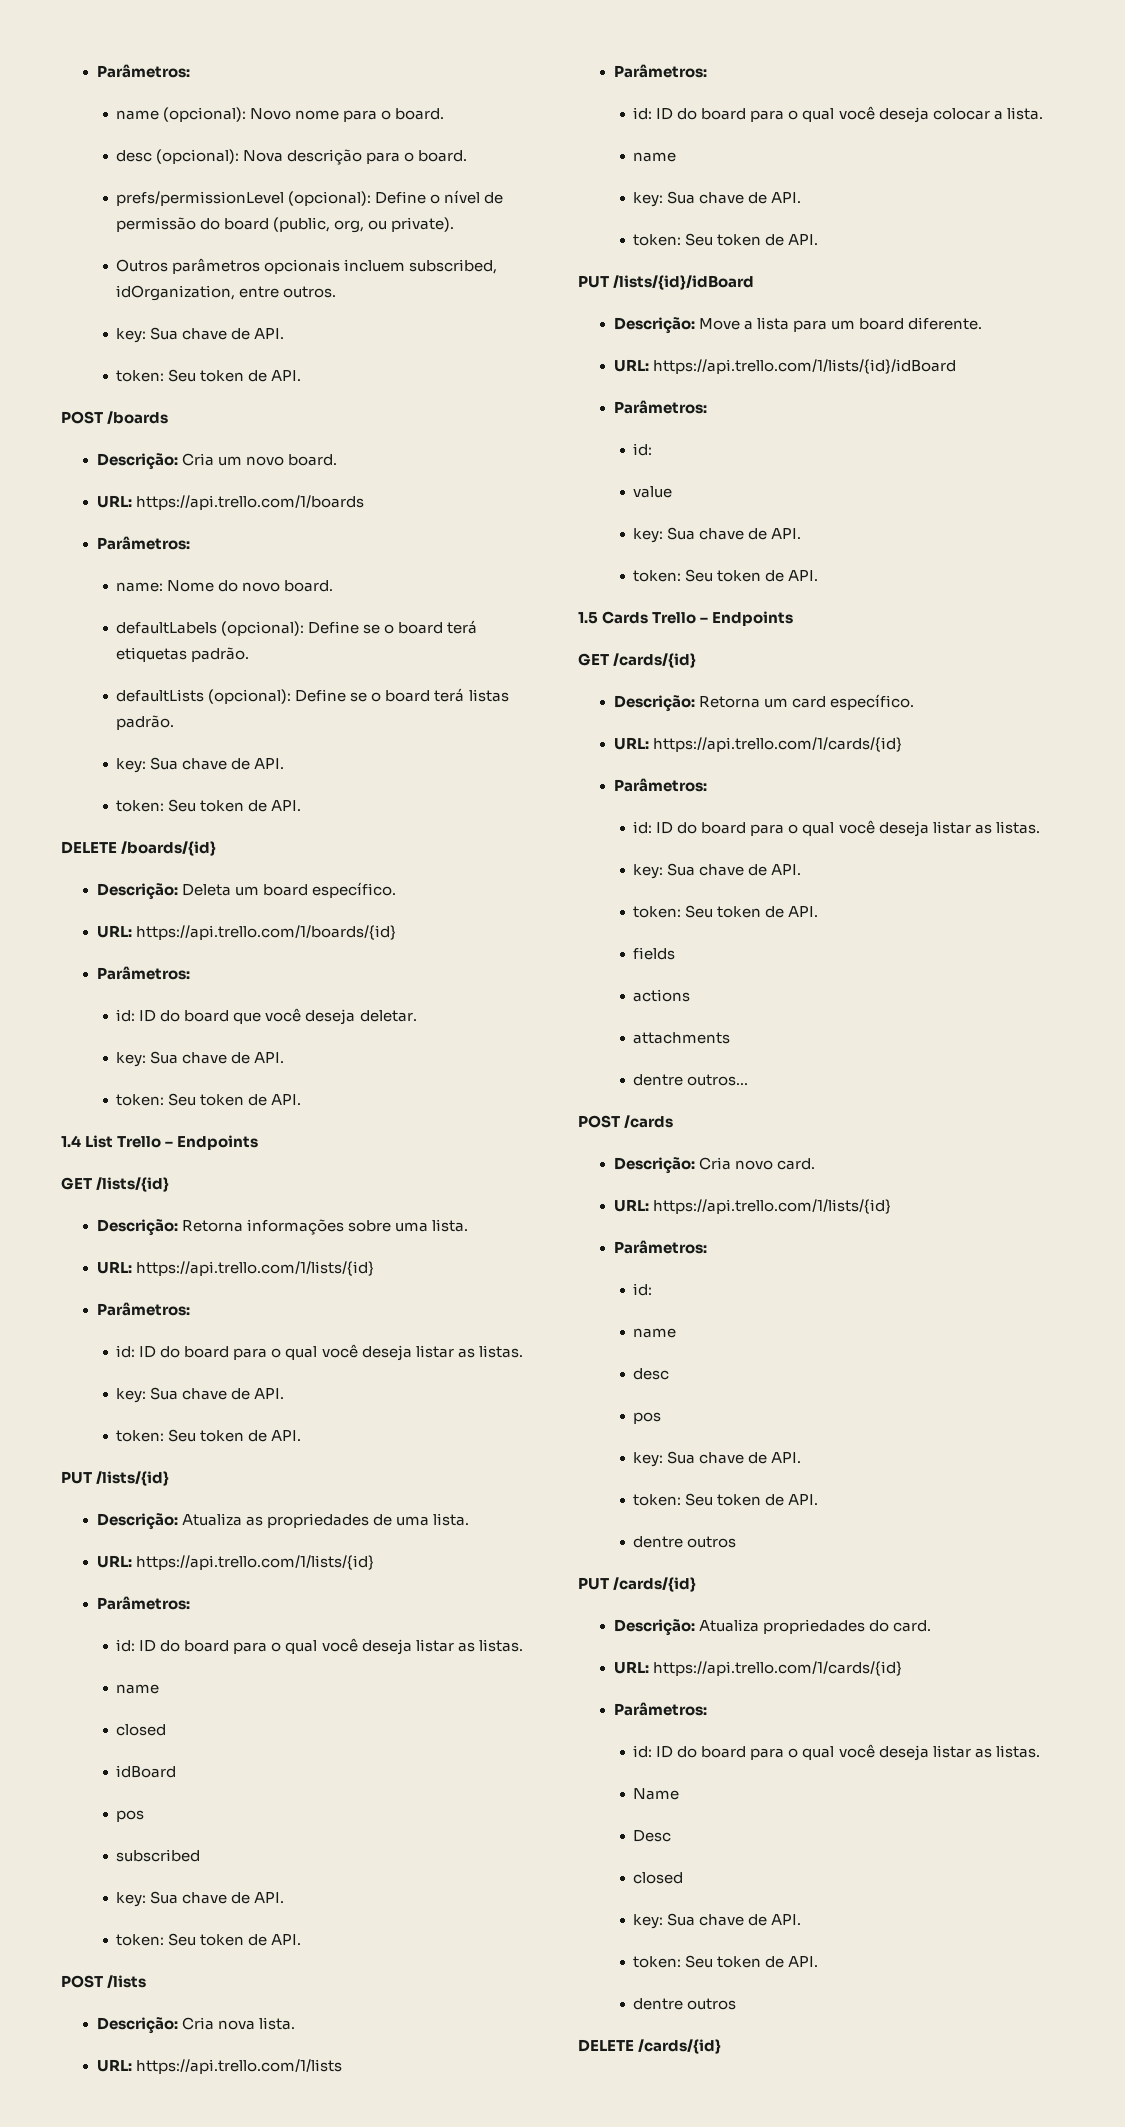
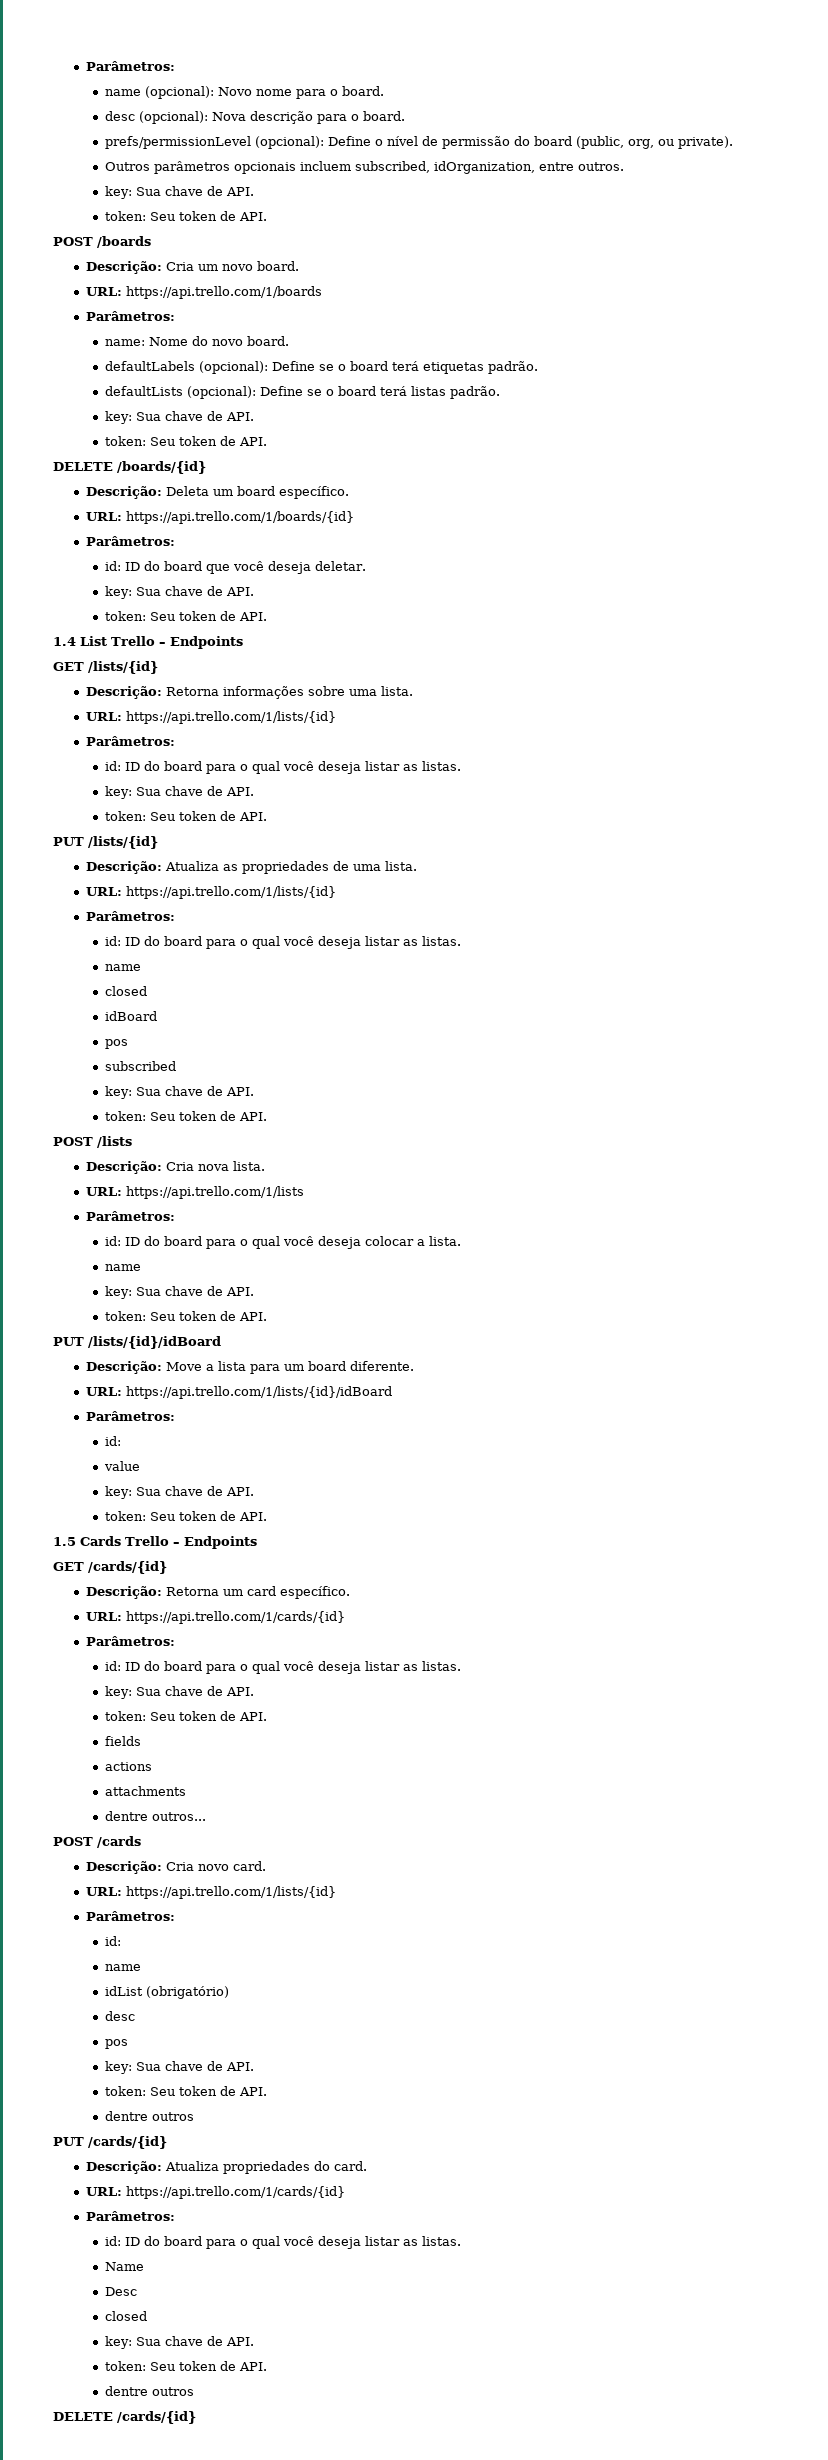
+ idList (obrigatório)

